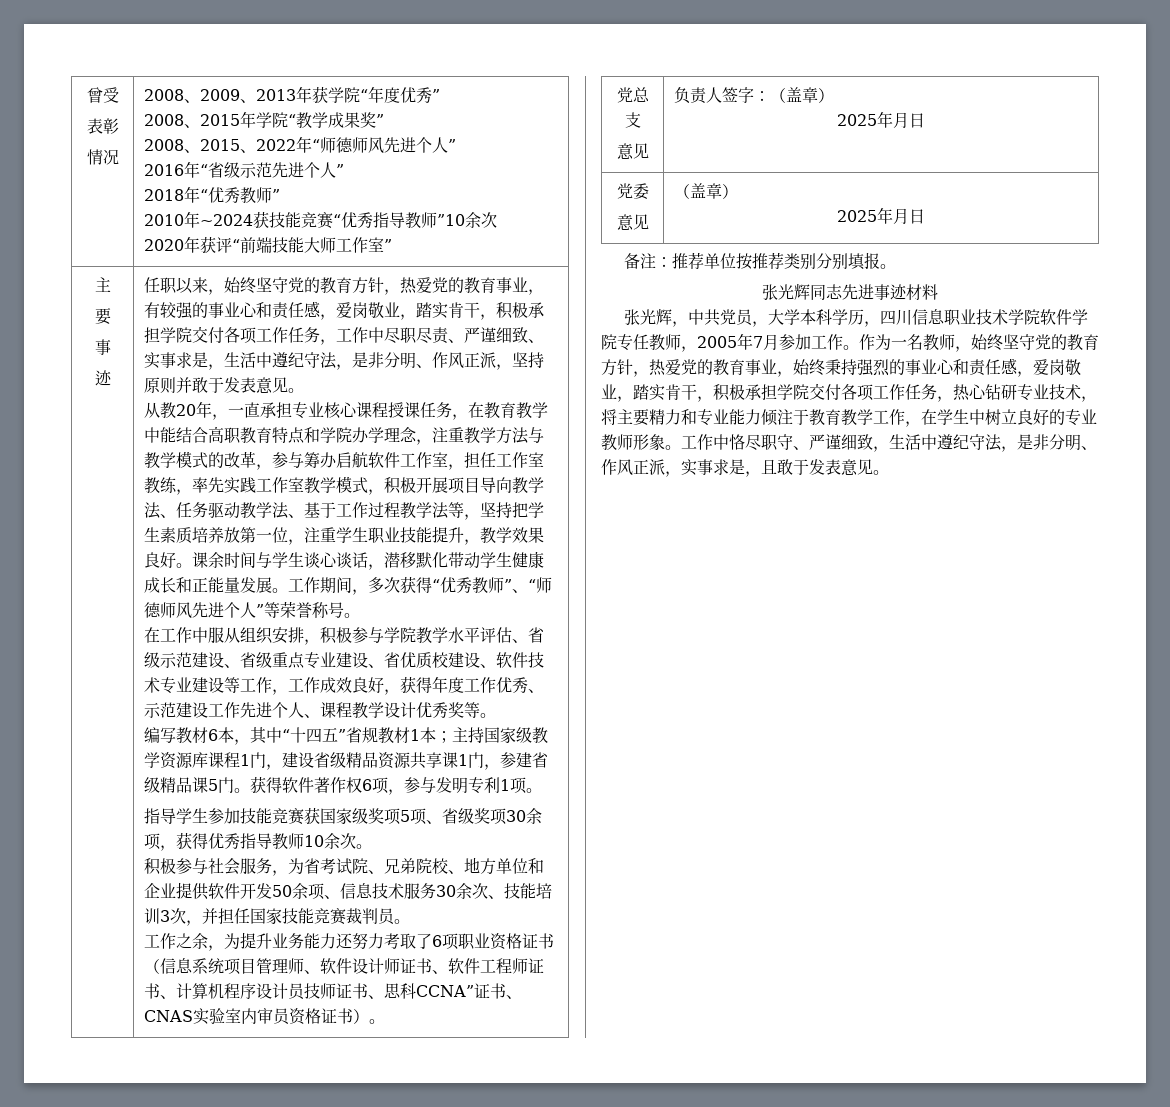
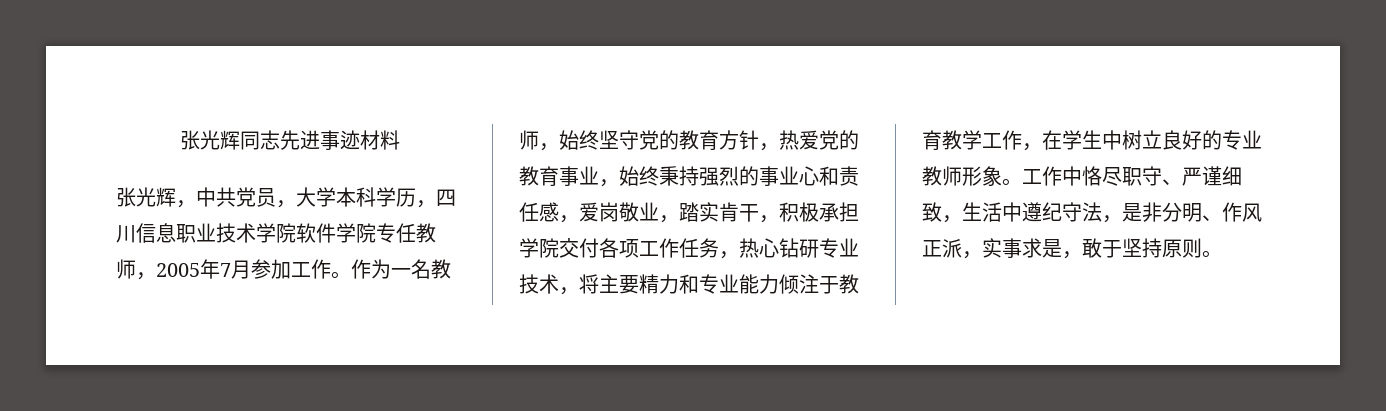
- 曾受
- 表彰
- 情况 | 2008、2009、2013年获学院“年度优秀”
- 2008、2015年学院“教学成果奖”
- 2008、2015、2022年“师德师风先进个人”
- 2016年“省级示范先进个人”
- 2018年“优秀教师”
- 2010年~2024获技能竞赛“优秀指导教师”10余次
- 2020年获评“前端技能大师工作室”
- 主
- 要
- 事
- 迹 | 任职以来，始终坚守党的教育方针，热爱党的教育事业，有较强的事业心和责任感，爱岗敬业，踏实肯干，积极承担学院交付各项工作任务，工作中尽职尽责、严谨细致、实事求是，生活中遵纪守法，是非分明、作风正派，坚持原则并敢于发表意见。
- 从教20年，一直承担专业核心课程授课任务，在教育教学中能结合高职教育特点和学院办学理念，注重教学方法与教学模式的改革，参与筹办启航软件工作室，担任工作室教练，率先实践工作室教学模式，积极开展项目导向教学法、任务驱动教学法、基于工作过程教学法等，坚持把学生素质培养放第一位，注重学生职业技能提升，教学效果良好。课余时间与学生谈心谈话，潜移默化带动学生健康成长和正能量发展。工作期间，多次获得“优秀教师”、“师德师风先进个人”等荣誉称号。
- 在工作中服从组织安排，积极参与学院教学水平评估、省级示范建设、省级重点专业建设、省优质校建设、软件技术专业建设等工作，工作成效良好，获得年度工作优秀、示范建设工作先进个人、课程教学设计优秀奖等。
- 编写教材6本，其中“十四五”省规教材1本；主持国家级教学资源库课程1门，建设省级精品资源共享课1门，参建省级精品课5门。获得软件著作权6项，参与发明专利1项。
- 指导学生参加技能竞赛获国家级奖项5项、省级奖项30余项，获得优秀指导教师10余次。
- 积极参与社会服务，为省考试院、兄弟院校、地方单位和企业提供软件开发50余项、信息技术服务30余次、技能培训3次，并担任国家技能竞赛裁判员。
- 工作之余，为提升业务能力还努力考取了6项职业资格证书（信息系统项目管理师、软件设计师证书、软件工程师证书、计算机程序设计员技师证书、思科CCNA”证书、CNAS实验室内审员资格证书）。
- 党总支
- 意见 | 负责人签字：（盖章）
- 2025年月日
- 党委
- 意见 | （盖章）
- 2025年月日
- 备注：推荐单位按推荐类别分别填报。
- 工作中恪尽职守、严谨细致，生活中遵纪守法，是非分明、作风正派，实事求是，且敢于发表意见。
+ 工作中恪尽职守、严谨细致，生活中遵纪守法，是非分明、作风正派，实事求是，敢于坚持原则。

